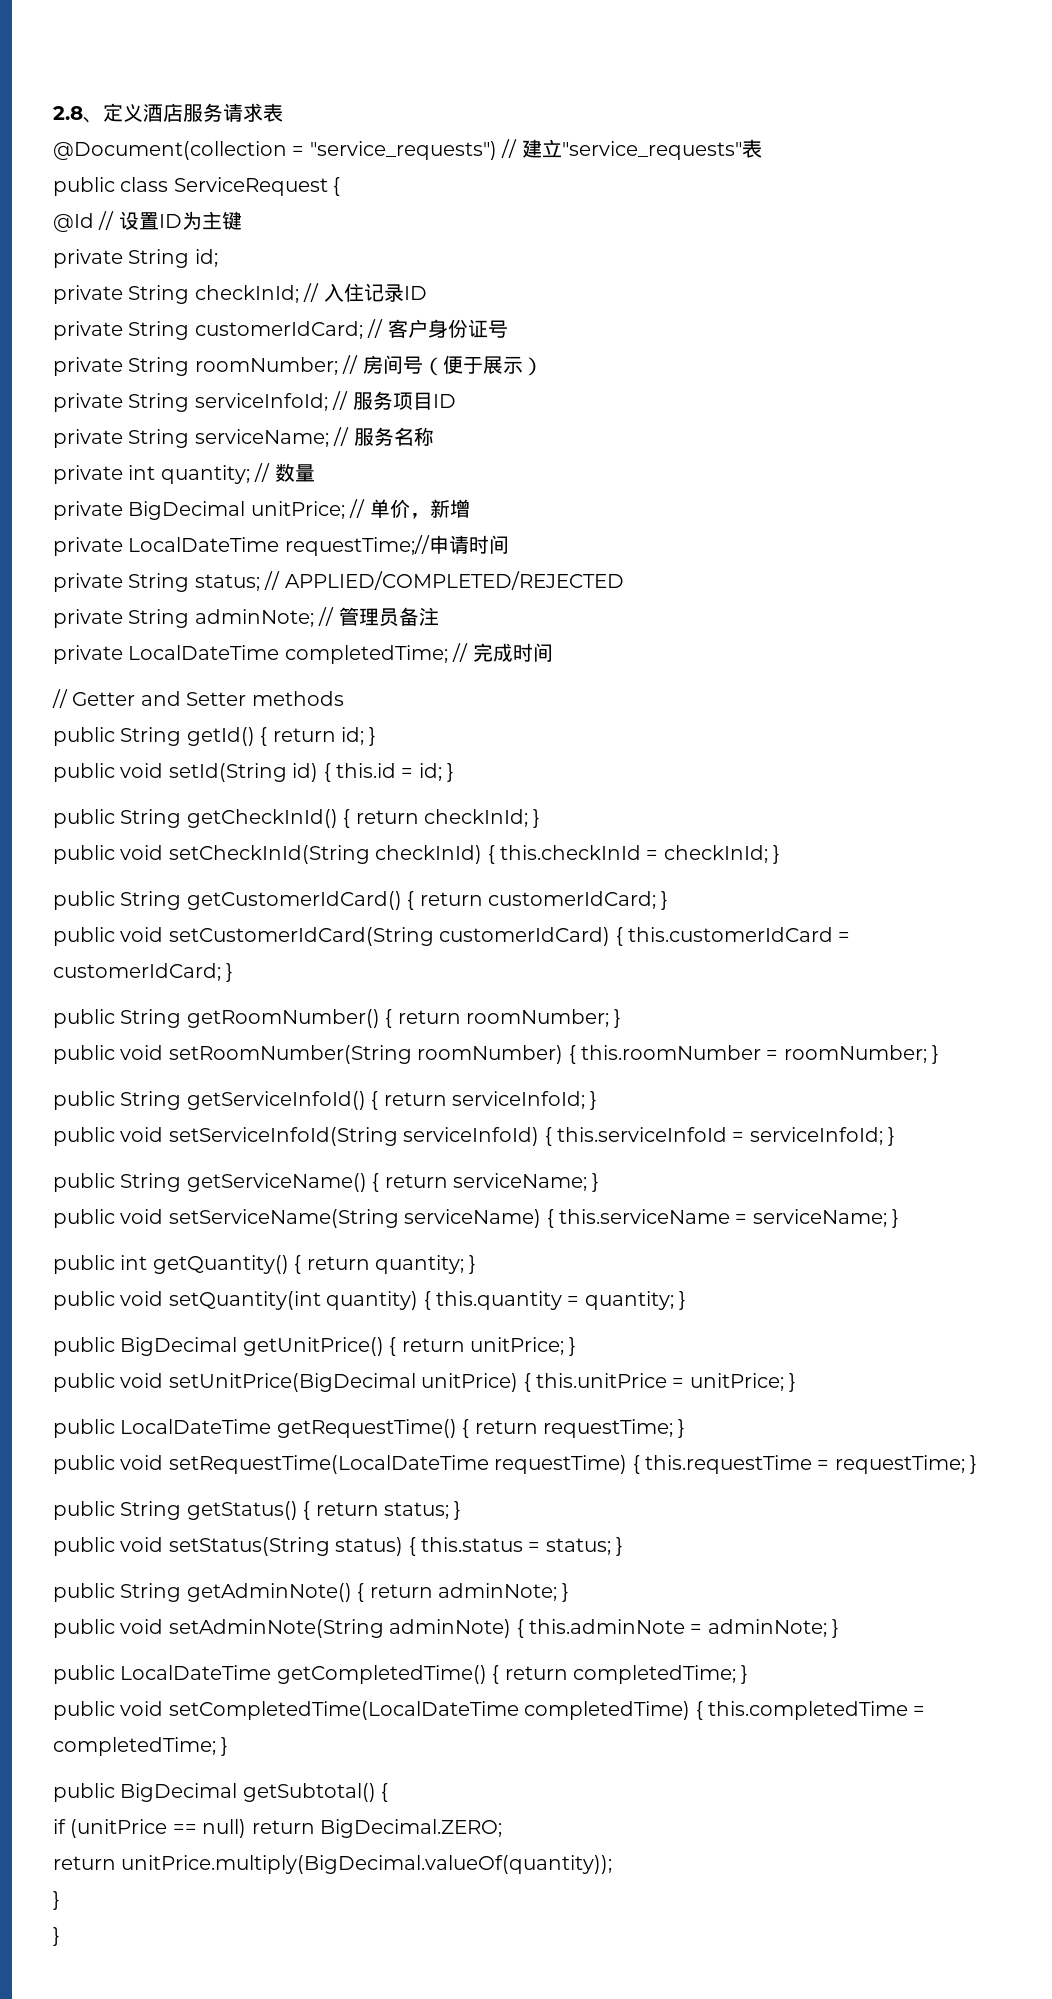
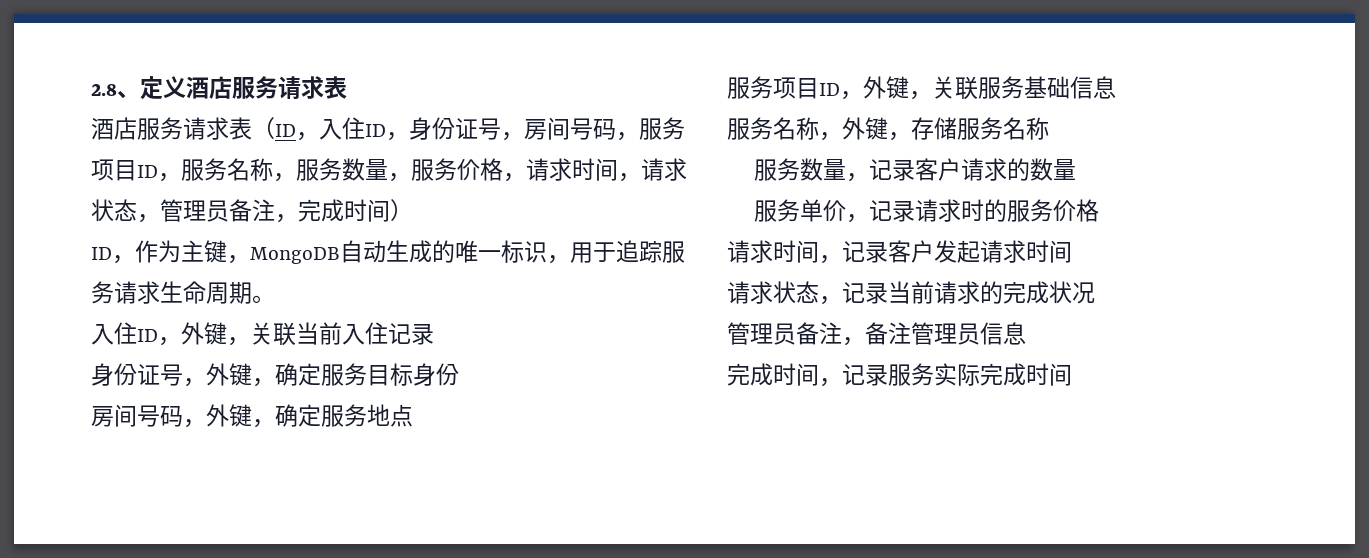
- @Document(collection = "service_requests") // 建立"service_requests"表
- public class ServiceRequest {
- @Id // 设置ID为主键
- private String id;
- private String checkInId; // 入住记录ID
- private String customerIdCard; // 客户身份证号
- private String roomNumber; // 房间号（便于展示）
- private String serviceInfoId; // 服务项目ID
- private String serviceName; // 服务名称
- private int quantity; // 数量
- private BigDecimal unitPrice; // 单价，新增
- private LocalDateTime requestTime;//申请时间
- private String status; // APPLIED/COMPLETED/REJECTED
- private String adminNote; // 管理员备注
- private LocalDateTime completedTime; // 完成时间
- // Getter and Setter methods
- public String getId() { return id; }
- public void setId(String id) { this.id = id; }
- public String getCheckInId() { return checkInId; }
- public void setCheckInId(String checkInId) { this.checkInId = checkInId; }
- public String getCustomerIdCard() { return customerIdCard; }
- public void setCustomerIdCard(String customerIdCard) { this.customerIdCard = customerIdCard; }
- public String getRoomNumber() { return roomNumber; }
- public void setRoomNumber(String roomNumber) { this.roomNumber = roomNumber; }
- public String getServiceInfoId() { return serviceInfoId; }
- public void setServiceInfoId(String serviceInfoId) { this.serviceInfoId = serviceInfoId; }
- public String getServiceName() { return serviceName; }
- public void setServiceName(String serviceName) { this.serviceName = serviceName; }
- public int getQuantity() { return quantity; }
- public void setQuantity(int quantity) { this.quantity = quantity; }
- public BigDecimal getUnitPrice() { return unitPrice; }
- public void setUnitPrice(BigDecimal unitPrice) { this.unitPrice = unitPrice; }
- public LocalDateTime getRequestTime() { return requestTime; }
- public void setRequestTime(LocalDateTime requestTime) { this.requestTime = requestTime; }
- public String getStatus() { return status; }
- public void setStatus(String status) { this.status = status; }
- public String getAdminNote() { return adminNote; }
- public void setAdminNote(String adminNote) { this.adminNote = adminNote; }
- public LocalDateTime getCompletedTime() { return completedTime; }
- public void setCompletedTime(LocalDateTime completedTime) { this.completedTime = completedTime; }
- public BigDecimal getSubtotal() {
- if (unitPrice == null) return BigDecimal.ZERO;
- return unitPrice.multiply(BigDecimal.valueOf(quantity));
- }
- }
+ 酒店服务请求表（ID，入住ID，身份证号，房间号码，服务项目ID，服务名称，服务数量，服务价格，请求时间，请求状态，管理员备注，完成时间）
+ ID，作为主键，MongoDB自动生成的唯一标识，用于追踪服务请求生命周期。
+ 入住ID，外键，关联当前入住记录
+ 身份证号，外键，确定服务目标身份
+ 房间号码，外键，确定服务地点
+ 服务项目ID，外键，关联服务基础信息
+ 服务名称，外键，存储服务名称
+ 服务数量，记录客户请求的数量
+ 服务单价，记录请求时的服务价格
+ 请求时间，记录客户发起请求时间
+ 请求状态，记录当前请求的完成状况
+ 管理员备注，备注管理员信息
+ 完成时间，记录服务实际完成时间

